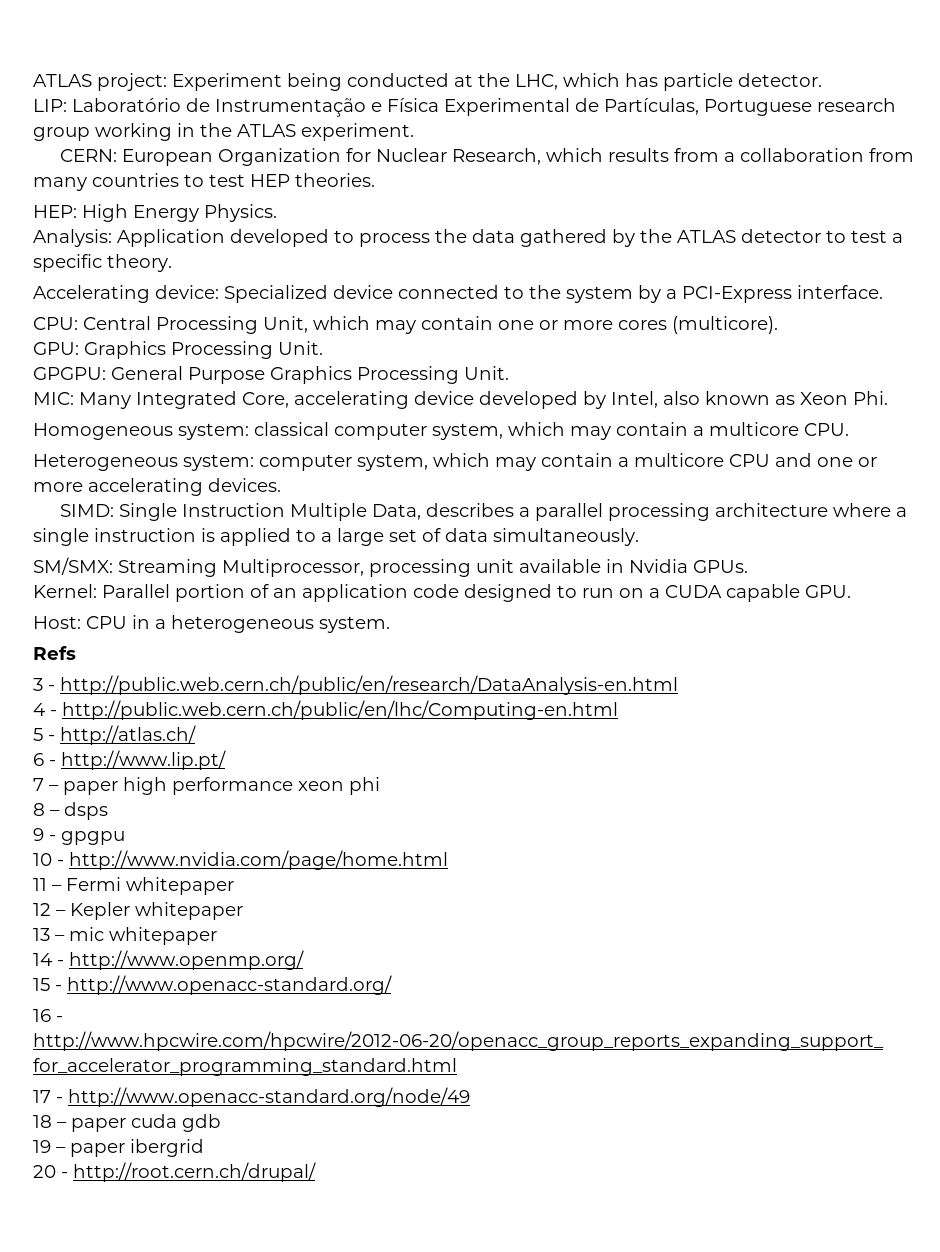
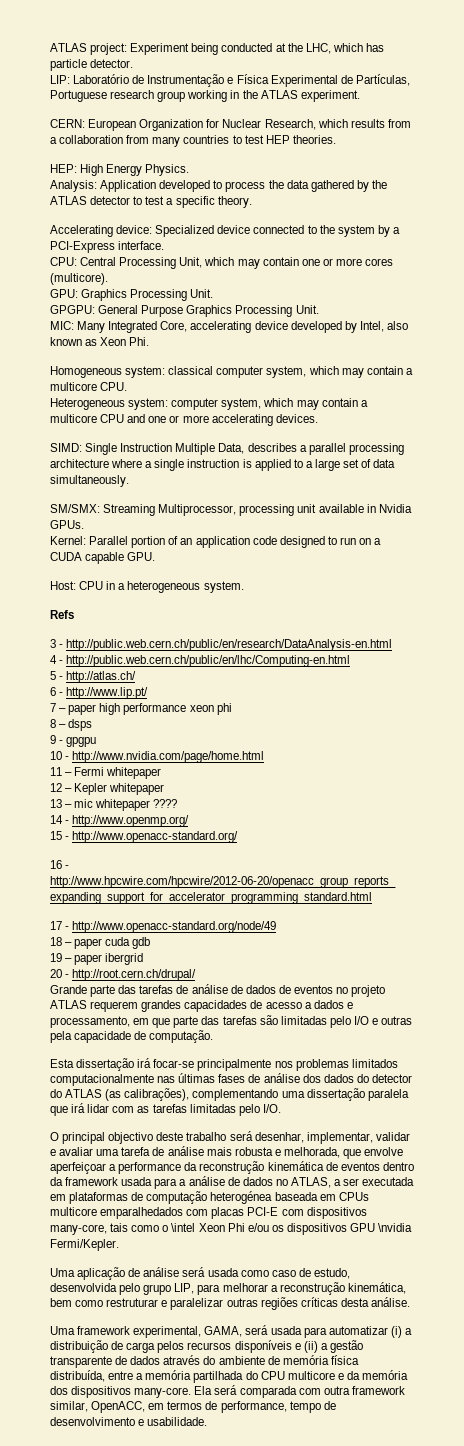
- 13 – mic whitepaper
+ 13 – mic whitepaper ????
+ Grande parte das tarefas de análise de dados de eventos no projeto ATLAS requerem grandes capacidades de acesso a dados e processamento, em que parte das tarefas são limitadas pelo I/O e outras pela capacidade de computação.
+ Esta dissertação irá focar-se principalmente nos problemas limitados computacionalmente nas últimas fases de análise dos dados do detector do ATLAS (as calibrações), complementando uma dissertação paralela que irá lidar com as tarefas limitadas pelo I/O.
+ O principal objectivo deste trabalho será desenhar, implementar, validar e avaliar uma tarefa de análise mais robusta e melhorada, que envolve aperfeiçoar a performance da reconstrução kinemática de eventos dentro da framework usada para a análise de dados no ATLAS, a ser executada em plataformas de computação heterogénea baseada em CPUs multicore emparalhedados com placas PCI-E com dispositivos many-core, tais como o \intel Xeon Phi e/ou os dispositivos GPU \nvidia Fermi/Kepler.
+ Uma aplicação de análise será usada como caso de estudo, desenvolvida pelo grupo LIP, para melhorar a reconstrução kinemática, bem como restruturar e paralelizar outras regiões críticas desta análise.
+ Uma framework experimental, GAMA, será usada para automatizar (i) a distribuição de carga pelos recursos disponíveis e (ii) a gestão transparente de dados através do ambiente de memória física distribuída, entre a memória partilhada do CPU multicore e da memória dos dispositivos many-core. Ela será comparada com outra framework similar, OpenACC, em termos de performance, tempo de desenvolvimento e usabilidade.

